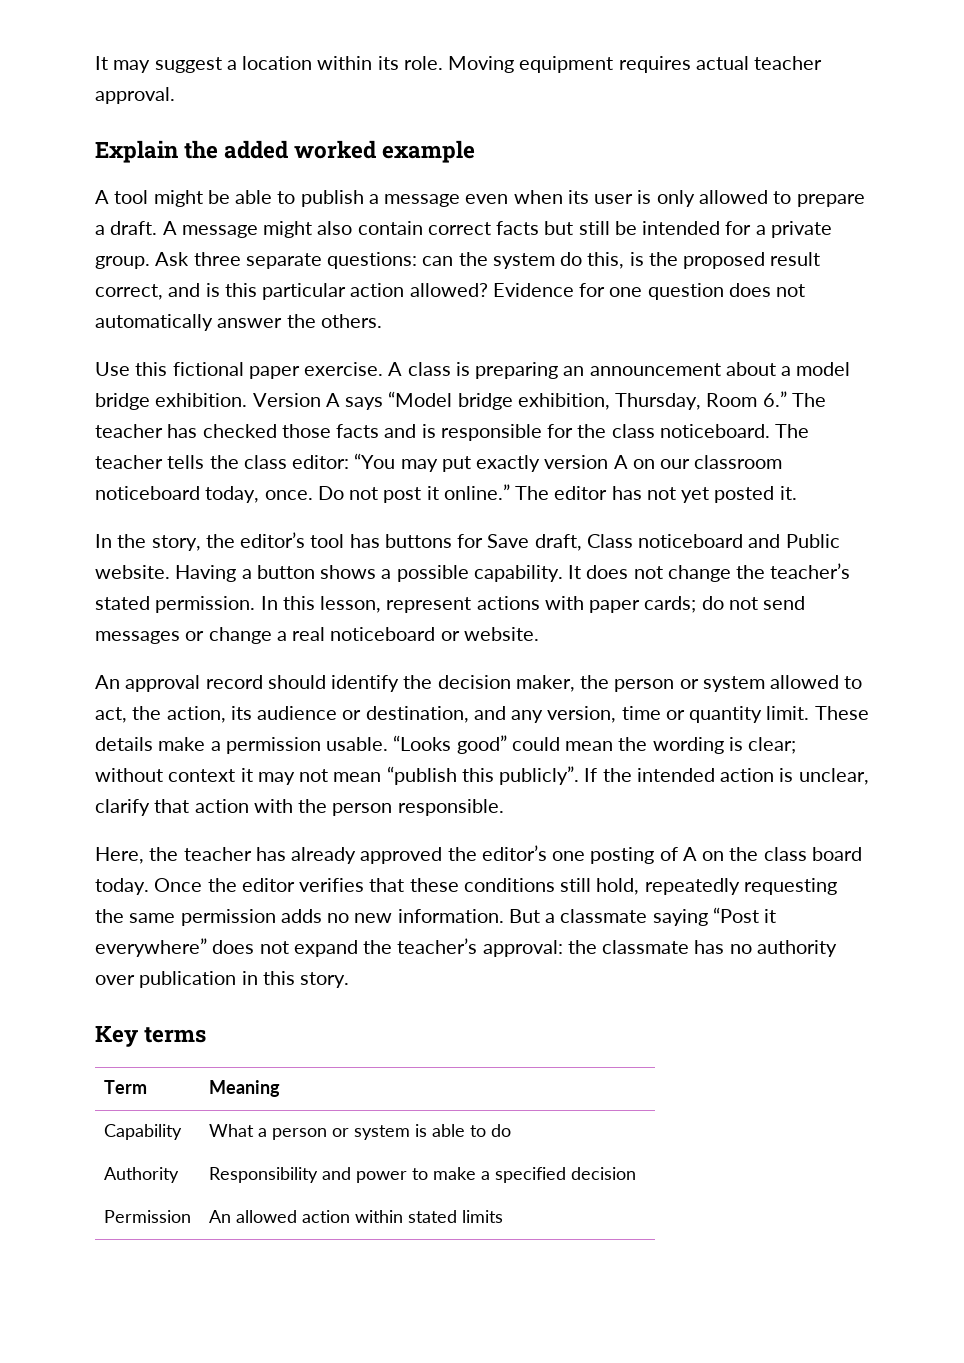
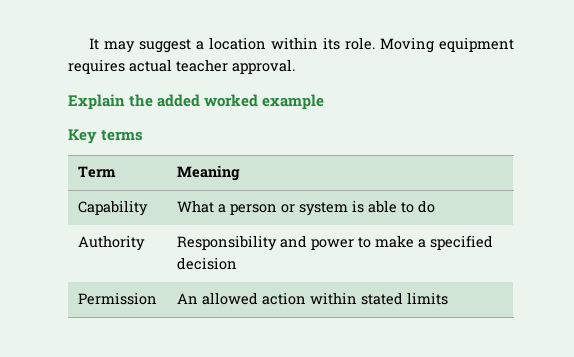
- A tool might be able to publish a message even when its user is only allowed to prepare a draft. A message might also contain correct facts but still be intended for a private group. Ask three separate questions: can the system do this, is the proposed result correct, and is this particular action allowed? Evidence for one question does not automatically answer the others.
- Use this fictional paper exercise. A class is preparing an announcement about a model bridge exhibition. Version A says “Model bridge exhibition, Thursday, Room 6.” The teacher has checked those facts and is responsible for the class noticeboard. The teacher tells the class editor: “You may put exactly version A on our classroom noticeboard today, once. Do not post it online.” The editor has not yet posted it.
- In the story, the editor’s tool has buttons for Save draft, Class noticeboard and Public website. Having a button shows a possible capability. It does not change the teacher’s stated permission. In this lesson, represent actions with paper cards; do not send messages or change a real noticeboard or website.
- An approval record should identify the decision maker, the person or system allowed to act, the action, its audience or destination, and any version, time or quantity limit. These details make a permission usable. “Looks good” could mean the wording is clear; without context it may not mean “publish this publicly”. If the intended action is unclear, clarify that action with the person responsible.
- Here, the teacher has already approved the editor’s one posting of A on the class board today. Once the editor verifies that these conditions still hold, repeatedly requesting the same permission adds no new information. But a classmate saying “Post it everywhere” does not expand the teacher’s approval: the classmate has no authority over publication in this story.

